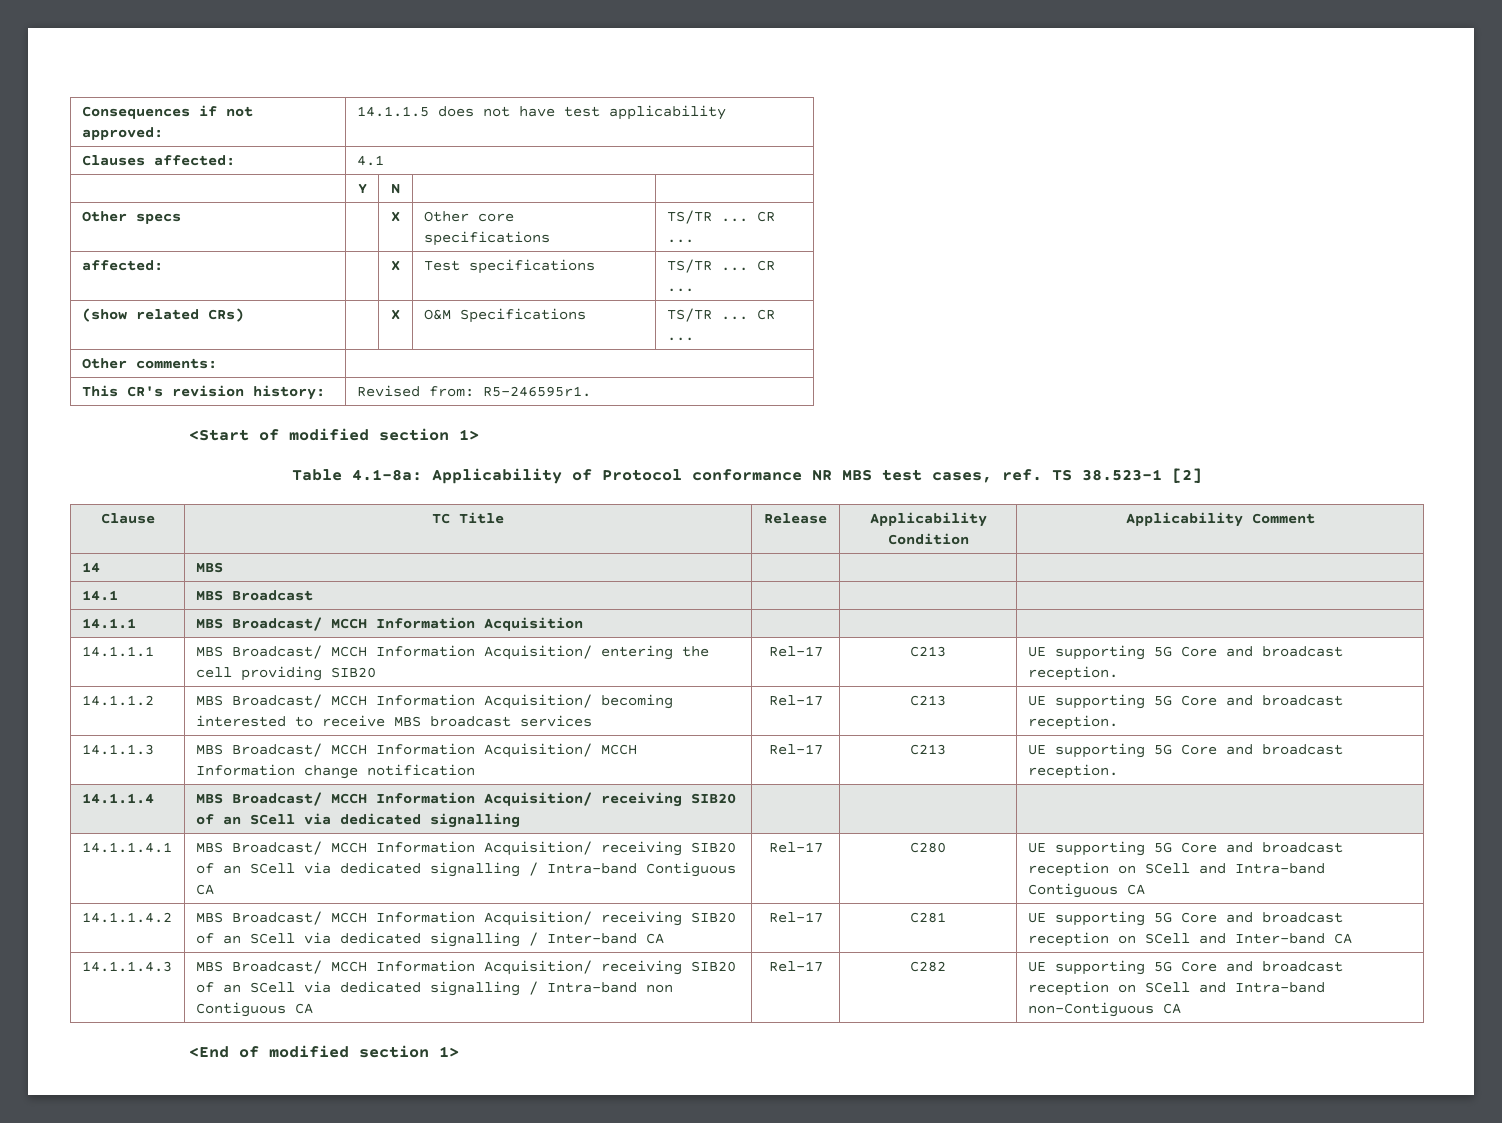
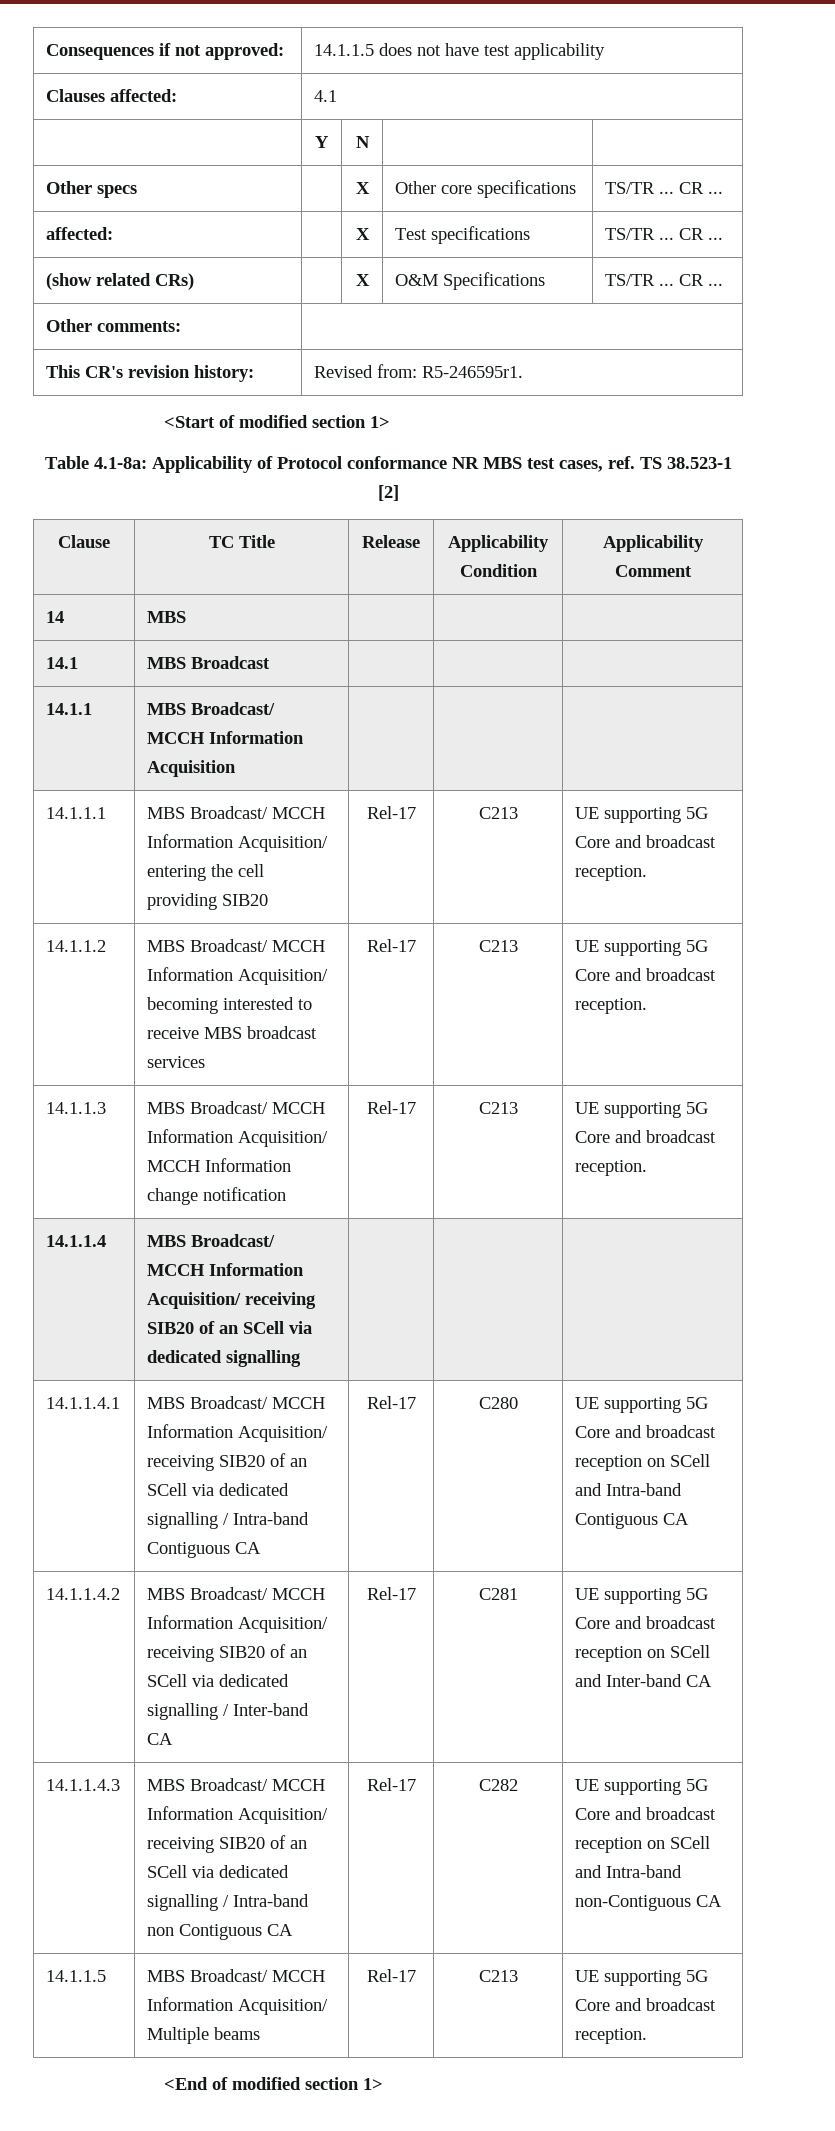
+ 14.1.1.5 | MBS Broadcast/ MCCH Information Acquisition/ Multiple beams | Rel-17 | C213 | UE supporting 5G Core and broadcast reception.

